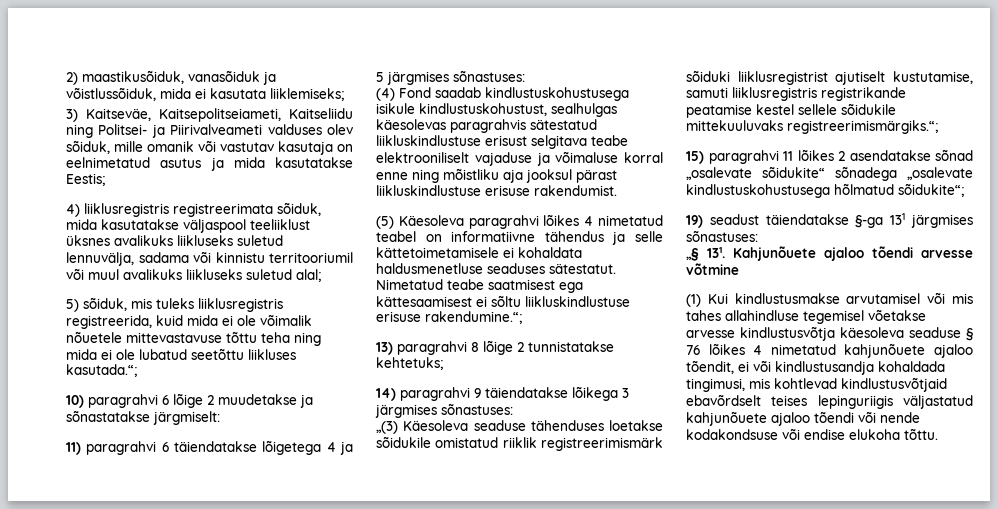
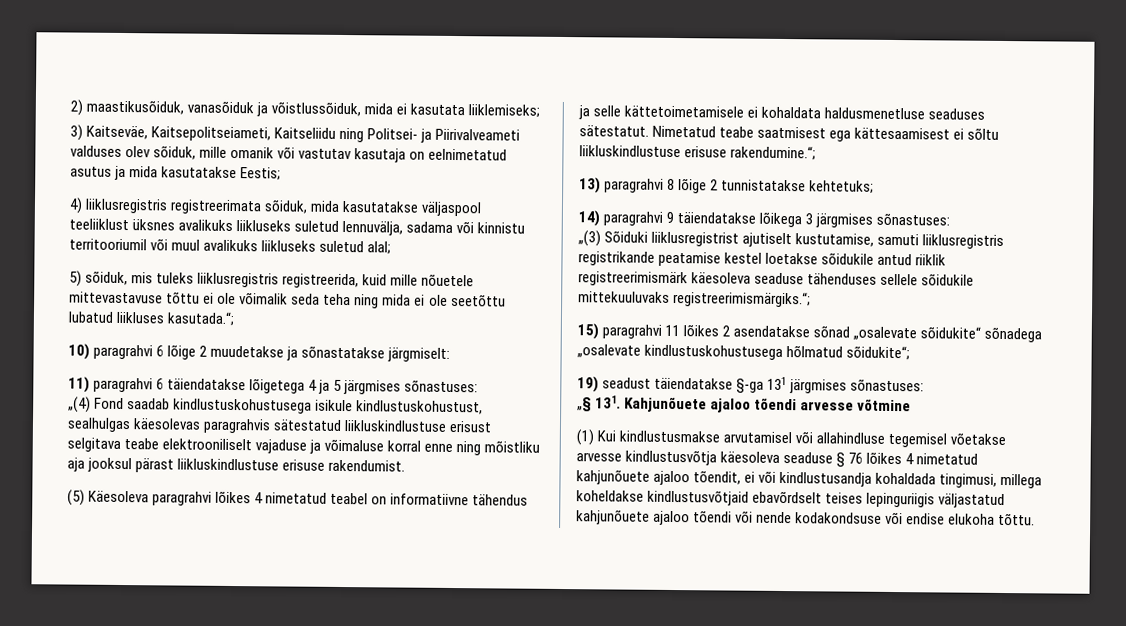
- 5) sõiduk, mis tuleks liiklusregistris registreerida, kuid mida ei ole võimalik nõuetele mittevastavuse tõttu teha ning mida ei ole lubatud seetõttu liikluses kasutada.“;
+ 5) sõiduk, mis tuleks liiklusregistris registreerida, kuid mille nõuetele mittevastavuse tõttu ei ole võimalik seda teha ning mida ei ole seetõttu lubatud liikluses kasutada.“;
- (4) Fond saadab kindlustuskohustusega isikule kindlustuskohustust, sealhulgas käesolevas paragrahvis sätestatud liikluskindlustuse erisust selgitava teabe elektrooniliselt vajaduse ja võimaluse korral enne ning mõistliku aja jooksul pärast liikluskindlustuse erisuse rakendumist.
+ „(4) Fond saadab kindlustuskohustusega isikule kindlustuskohustust, sealhulgas käesolevas paragrahvis sätestatud liikluskindlustuse erisust selgitava teabe elektrooniliselt vajaduse ja võimaluse korral enne ning mõistliku aja jooksul pärast liikluskindlustuse erisuse rakendumist.
- „(3) Käesoleva seaduse tähenduses loetakse sõidukile omistatud riiklik registreerimismärk sõiduki liiklusregistrist ajutiselt kustutamise, samuti liiklusregistris registrikande peatamise kestel sellele sõidukile mittekuuluvaks registreerimismärgiks.“;
+ „(3) Sõiduki liiklusregistrist ajutiselt kustutamise, samuti liiklusregistris registrikande peatamise kestel loetakse sõidukile antud riiklik registreerimismärk käesoleva seaduse tähenduses sellele sõidukile mittekuuluvaks registreerimismärgiks.“;
- (1) Kui kindlustusmakse arvutamisel või mis tahes allahindluse tegemisel võetakse arvesse kindlustusvõtja käesoleva seaduse § 76 lõikes 4 nimetatud kahjunõuete ajaloo tõendit, ei või kindlustusandja kohaldada tingimusi, mis kohtlevad kindlustusvõtjaid ebavõrdselt teises lepinguriigis väljastatud kahjunõuete ajaloo tõendi või nende kodakondsuse või endise elukoha tõttu.
+ (1) Kui kindlustusmakse arvutamisel või allahindluse tegemisel võetakse arvesse kindlustusvõtja käesoleva seaduse § 76 lõikes 4 nimetatud kahjunõuete ajaloo tõendit, ei või kindlustusandja kohaldada tingimusi, millega koheldakse kindlustusvõtjaid ebavõrdselt teises lepinguriigis väljastatud kahjunõuete ajaloo tõendi või nende kodakondsuse või endise elukoha tõttu.

